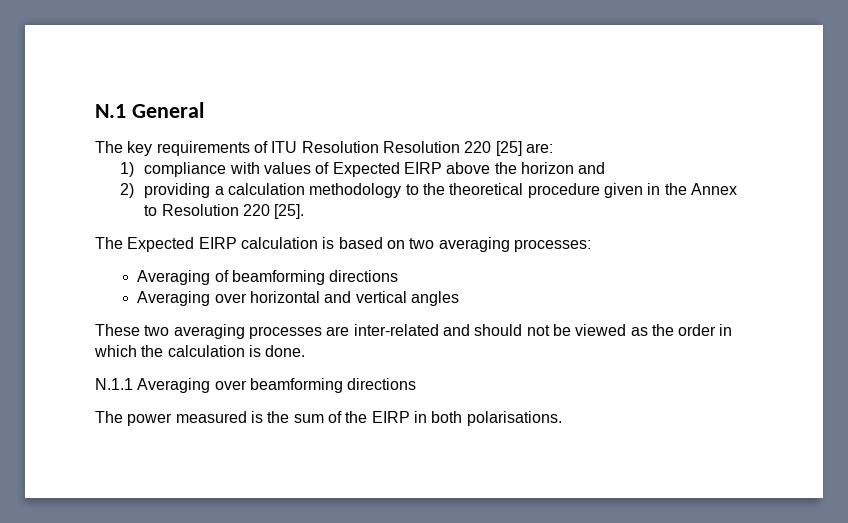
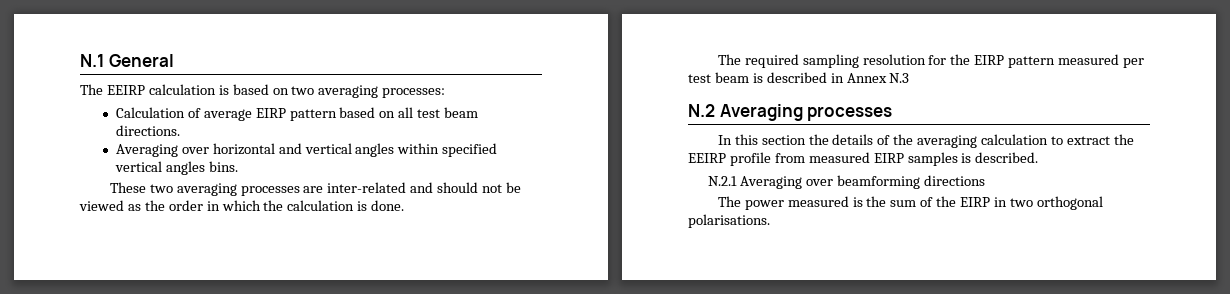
- The key requirements of ITU Resolution Resolution 220 [25] are:
- 1) compliance with values of Expected EIRP above the horizon and
- 2) providing a calculation methodology to the theoretical procedure given in the Annex to Resolution 220 [25].
- The Expected EIRP calculation is based on two averaging processes:
+ The EEIRP calculation is based on two averaging processes:
- Averaging of beamforming directions
+ Calculation of average EIRP pattern based on all test beam directions.
- Averaging over horizontal and vertical angles
+ Averaging over horizontal and vertical angles within specified vertical angles bins.
- N.1.1 Averaging over beamforming directions
+ The required sampling resolution for the EIRP pattern measured per test beam is described in Annex N.3
+ N.2 Averaging processes
+ In this section the details of the averaging calculation to extract the EEIRP profile from measured EIRP samples is described.
+ N.2.1 Averaging over beamforming directions
- The power measured is the sum of the EIRP in both polarisations.
+ The power measured is the sum of the EIRP in two orthogonal polarisations.

